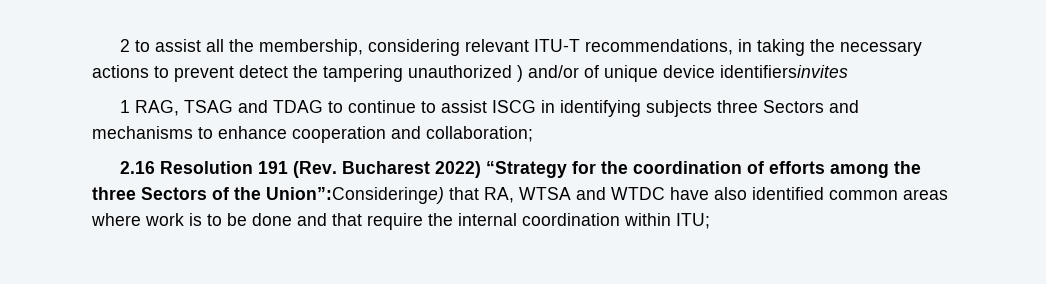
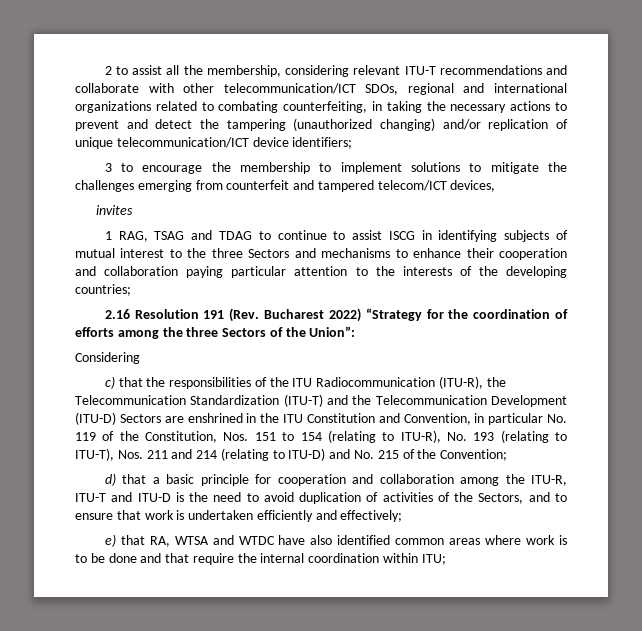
- 2 to assist all the membership, considering relevant ITU-T recommendations, in taking the necessary actions to prevent detect the tampering unauthorized ) and/or of unique device identifiersinvites
+ 2 to assist all the membership, considering relevant ITU-T recommendations and collaborate with other telecommunication/ICT SDOs, regional and international organizations related to combating counterfeiting, in taking the necessary actions to prevent and detect the tampering (unauthorized changing) and/or replication of unique telecommunication/ICT device identifiers;
+ 3 to encourage the membership to implement solutions to mitigate the challenges emerging from counterfeit and tampered telecom/ICT devices,
+ invites
- 1 RAG, TSAG and TDAG to continue to assist ISCG in identifying subjects three Sectors and mechanisms to enhance cooperation and collaboration;
+ 1 RAG, TSAG and TDAG to continue to assist ISCG in identifying subjects of mutual interest to the three Sectors and mechanisms to enhance their cooperation and collaboration paying particular attention to the interests of the developing countries;
- 2.16 Resolution 191 (Rev. Bucharest 2022) “Strategy for the coordination of efforts among the three Sectors of the Union”:Consideringe) that RA, WTSA and WTDC have also identified common areas where work is to be done and that require the internal coordination within ITU;
+ 2.16 Resolution 191 (Rev. Bucharest 2022) “Strategy for the coordination of efforts among the three Sectors of the Union”:
+ Considering
+ c) that the responsibilities of the ITU Radiocommunication (ITU-R), the Telecommunication Standardization (ITU-T) and the Telecommunication Development (ITU-D) Sectors are enshrined in the ITU Constitution and Convention, in particular No. 119 of the Constitution, Nos. 151 to 154 (relating to ITU-R), No. 193 (relating to ITU-T), Nos. 211 and 214 (relating to ITU-D) and No. 215 of the Convention;
+ d) that a basic principle for cooperation and collaboration among the ITU-R, ITU-T and ITU-D is the need to avoid duplication of activities of the Sectors, and to ensure that work is undertaken efficiently and effectively;
+ e) that RA, WTSA and WTDC have also identified common areas where work is to be done and that require the internal coordination within ITU;

